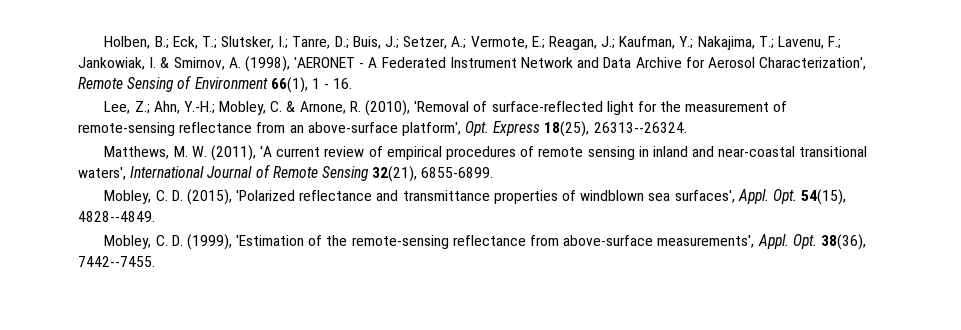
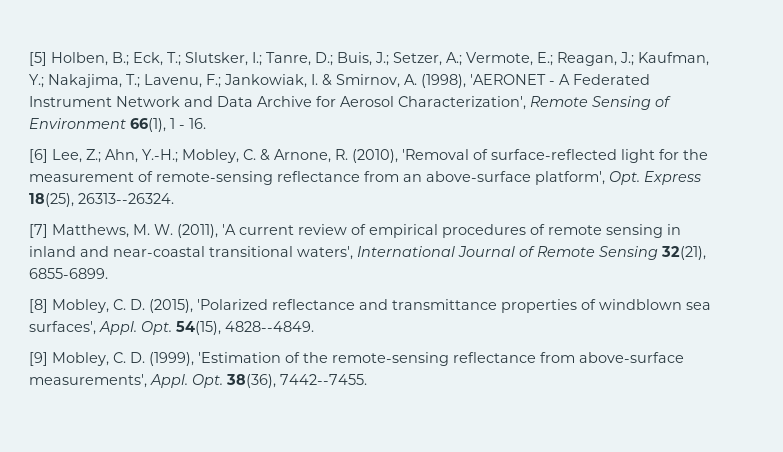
- Holben, B.; Eck, T.; Slutsker, I.; Tanre, D.; Buis, J.; Setzer, A.; Vermote, E.; Reagan, J.; Kaufman, Y.; Nakajima, T.; Lavenu, F.; Jankowiak, I. & Smirnov, A. (1998), 'AERONET - A Federated Instrument Network and Data Archive for Aerosol Characterization', Remote Sensing of Environment 66(1), 1 - 16.
+ [5] Holben, B.; Eck, T.; Slutsker, I.; Tanre, D.; Buis, J.; Setzer, A.; Vermote, E.; Reagan, J.; Kaufman, Y.; Nakajima, T.; Lavenu, F.; Jankowiak, I. & Smirnov, A. (1998), 'AERONET - A Federated Instrument Network and Data Archive for Aerosol Characterization', Remote Sensing of Environment 66(1), 1 - 16.
- Lee, Z.; Ahn, Y.-H.; Mobley, C. & Arnone, R. (2010), 'Removal of surface-reflected light for the measurement of remote-sensing reflectance from an above-surface platform', Opt. Express 18(25), 26313--26324.
+ [6] Lee, Z.; Ahn, Y.-H.; Mobley, C. & Arnone, R. (2010), 'Removal of surface-reflected light for the measurement of remote-sensing reflectance from an above-surface platform', Opt. Express 18(25), 26313--26324.
- Matthews, M. W. (2011), 'A current review of empirical procedures of remote sensing in inland and near-coastal transitional waters', International Journal of Remote Sensing 32(21), 6855-6899.
+ [7] Matthews, M. W. (2011), 'A current review of empirical procedures of remote sensing in inland and near-coastal transitional waters', International Journal of Remote Sensing 32(21), 6855-6899.
- Mobley, C. D. (2015), 'Polarized reflectance and transmittance properties of windblown sea surfaces', Appl.
+ [8] Mobley, C. D. (2015), 'Polarized reflectance and transmittance properties of windblown sea surfaces', Appl.
- Mobley, C. D. (1999), 'Estimation of the remote-sensing reflectance from above-surface measurements', Appl.
+ [9] Mobley, C. D. (1999), 'Estimation of the remote-sensing reflectance from above-surface measurements', Appl.

